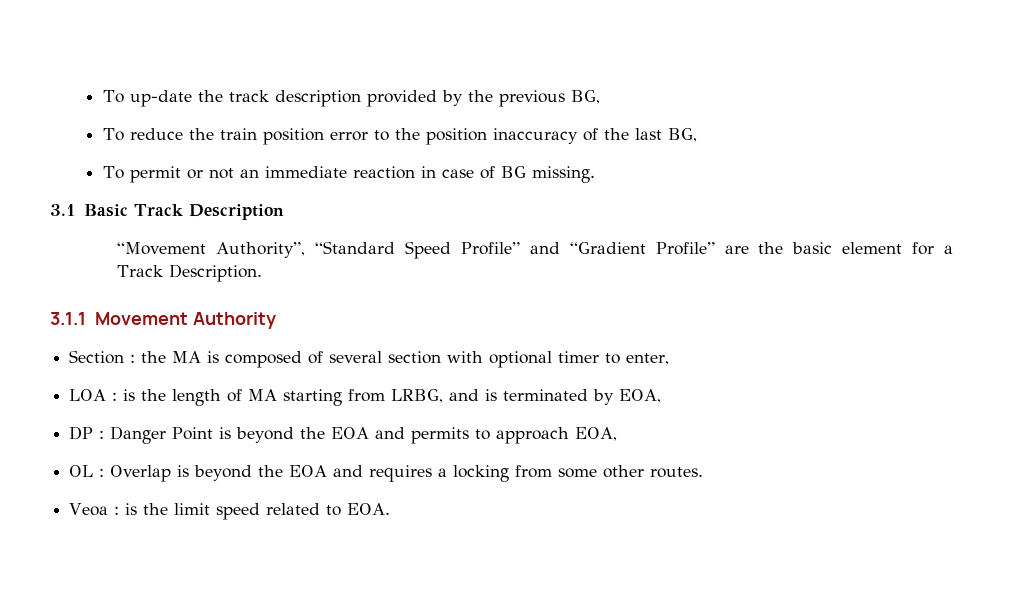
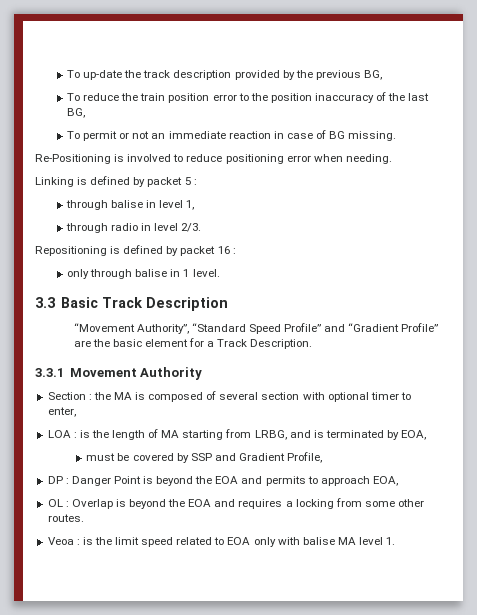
- 3.1 Basic Track Description
+ Re-Positioning is involved to reduce positioning error when needing.
+ Linking is defined by packet 5 :
+ through balise in level 1,
+ through radio in level 2/3.
+ Repositioning is defined by packet 16 :
+ only through balise in 1 level.
+ 3.3 Basic Track Description
- 3.1.1 Movement Authority
+ 3.3.1 Movement Authority
+ must be covered by SSP and Gradient Profile,
- Veoa : is the limit speed related to EOA.
+ Veoa : is the limit speed related to EOA only with balise MA level 1.

